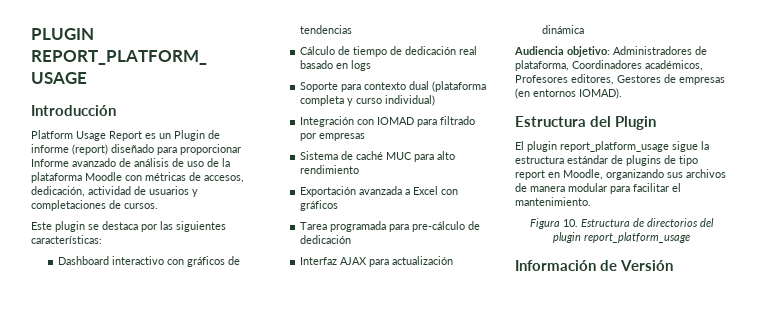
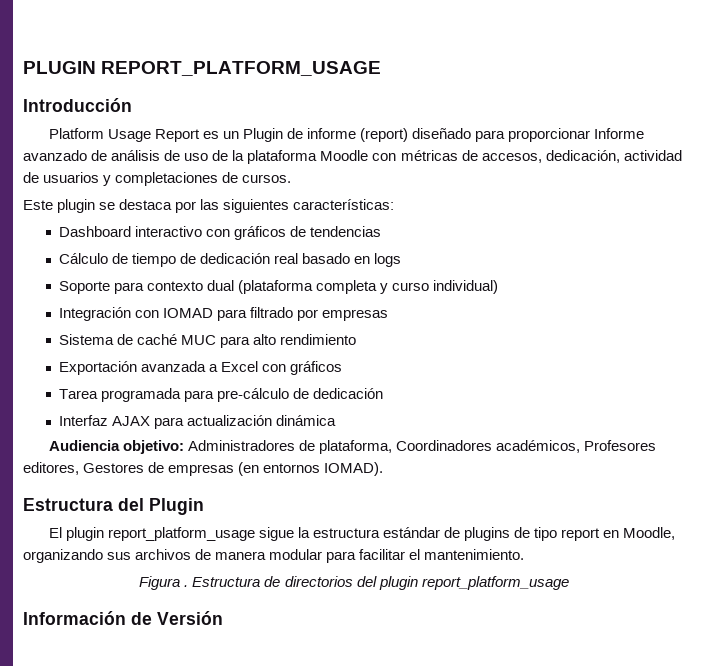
- Figura 10. Estructura de directorios del plugin report_platform_usage
+ Figura . Estructura de directorios del plugin report_platform_usage

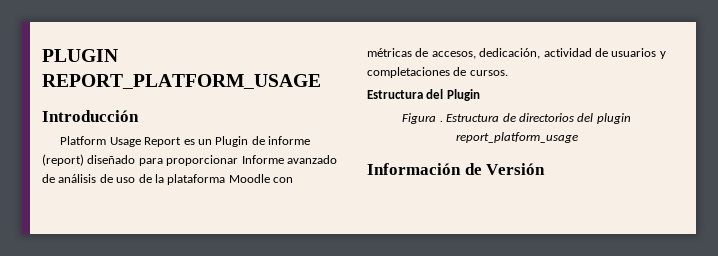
- Este plugin se destaca por las siguientes características:
- Dashboard interactivo con gráficos de tendencias
- Cálculo de tiempo de dedicación real basado en logs
- Soporte para contexto dual (plataforma completa y curso individual)
- Integración con IOMAD para filtrado por empresas
- Sistema de caché MUC para alto rendimiento
- Exportación avanzada a Excel con gráficos
- Tarea programada para pre-cálculo de dedicación
- Interfaz AJAX para actualización dinámica
- Audiencia objetivo: Administradores de plataforma, Coordinadores académicos, Profesores editores, Gestores de empresas (en entornos IOMAD).
  Estructura del Plugin
- El plugin report_platform_usage sigue la estructura estándar de plugins de tipo report en Moodle, organizando sus archivos de manera modular para facilitar el mantenimiento.

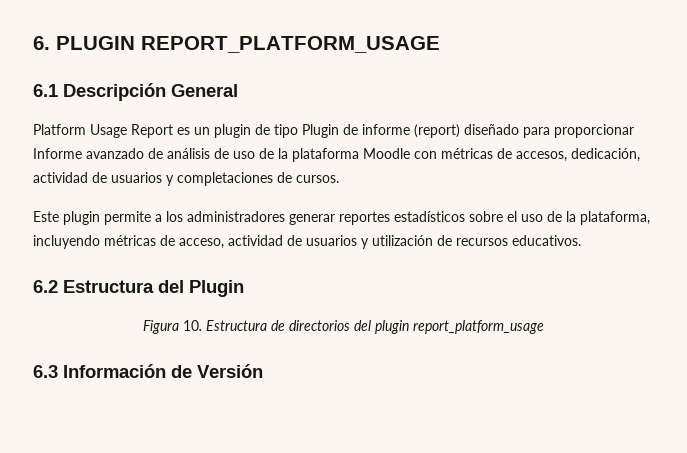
- PLUGIN REPORT_PLATFORM_USAGE
+ 6. PLUGIN REPORT_PLATFORM_USAGE
- Introducción
+ 6.1 Descripción General
- Platform Usage Report es un Plugin de informe (report) diseñado para proporcionar Informe avanzado de análisis de uso de la plataforma Moodle con métricas de accesos, dedicación, actividad de usuarios y completaciones de cursos.
+ Platform Usage Report es un plugin de tipo Plugin de informe (report) diseñado para proporcionar Informe avanzado de análisis de uso de la plataforma Moodle con métricas de accesos, dedicación, actividad de usuarios y completaciones de cursos.
- Estructura del Plugin
+ Este plugin permite a los administradores generar reportes estadísticos sobre el uso de la plataforma, incluyendo métricas de acceso, actividad de usuarios y utilización de recursos educativos.
+ 6.2 Estructura del Plugin
- Figura . Estructura de directorios del plugin report_platform_usage
+ Figura 10. Estructura de directorios del plugin report_platform_usage
- Información de Versión
+ 6.3 Información de Versión

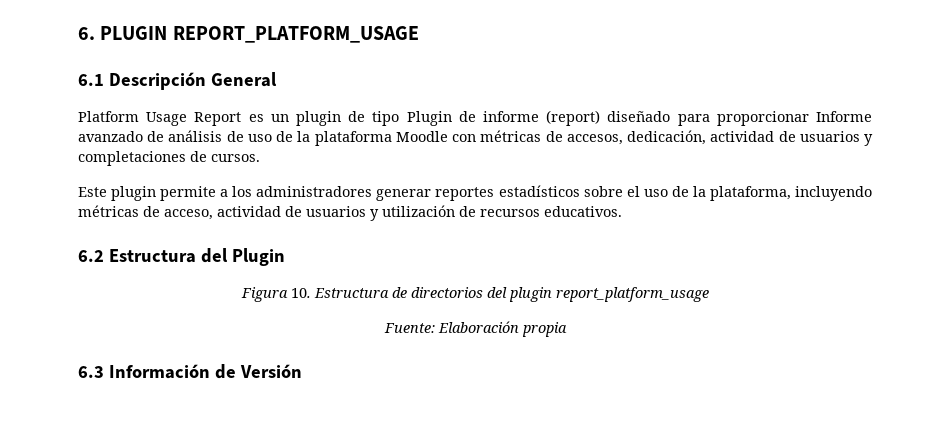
+ Fuente: Elaboración propia

